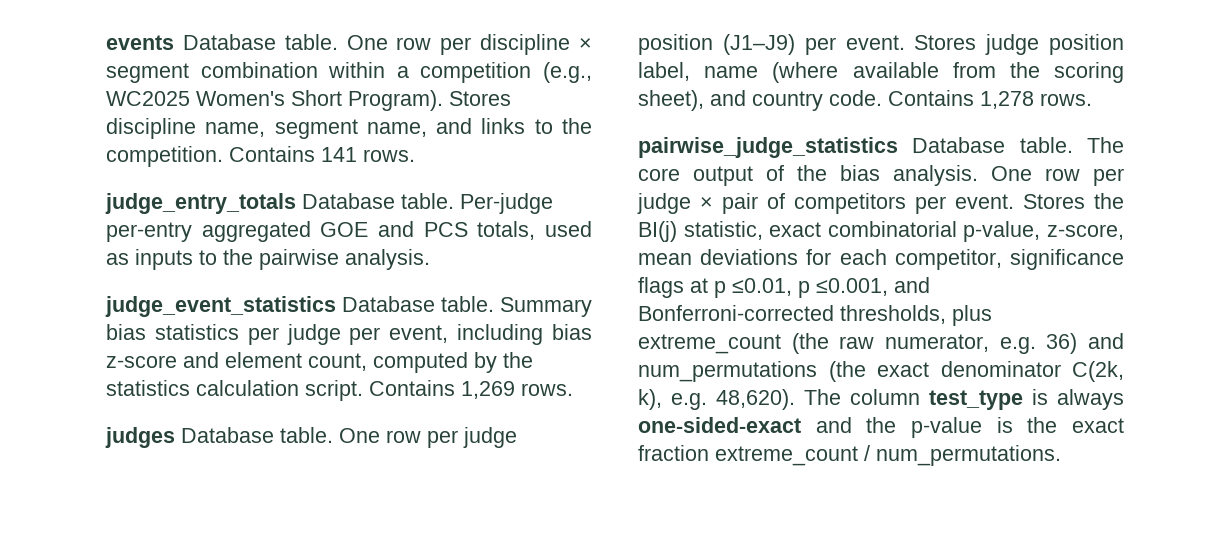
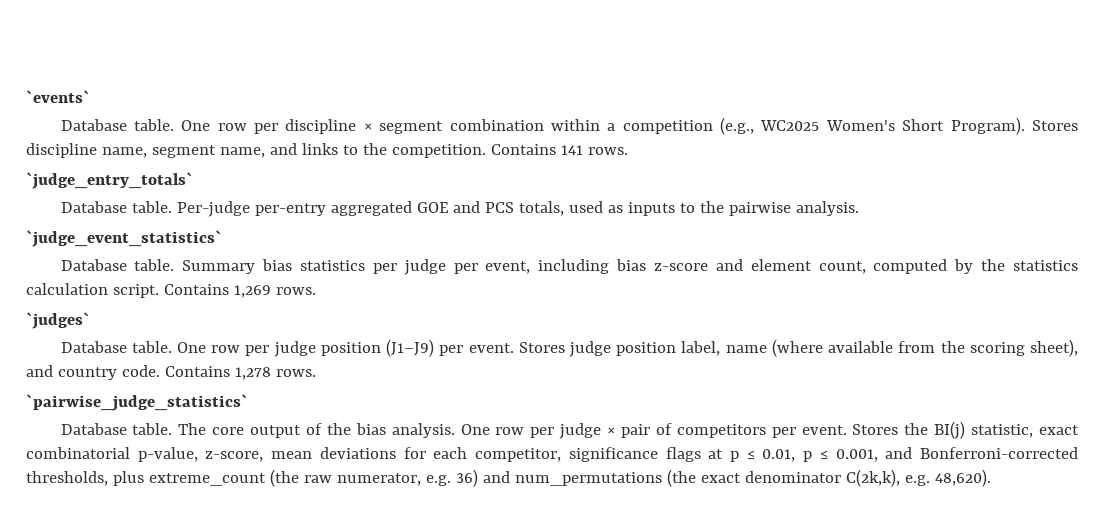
- events Database table.
+ `events`
+ Database table.
- judge_entry_totals Database table.
+ `judge_entry_totals`
+ Database table.
- judge_event_statistics Database table.
+ `judge_event_statistics`
+ Database table.
- judges Database table.
+ `judges`
+ Database table.
- pairwise_judge_statistics Database table.
+ `pairwise_judge_statistics`
+ Database table.
- Stores the BI(j) statistic, exact combinatorial p-value, z-score, mean deviations for each competitor, significance flags at p ≤0.01, p ≤0.001, and Bonferroni-corrected thresholds, plus extreme_count (the raw numerator, e.g. 36) and num_permutations (the exact denominator C(2k, k), e.g. 48,620). The column test_type is always one-sided-exact and the p-value is the exact fraction extreme_count / num_permutations.
+ Stores the BI(j) statistic, exact combinatorial p-value, z-score, mean deviations for each competitor, significance flags at p ≤ 0.01, p ≤ 0.001, and Bonferroni-corrected thresholds, plus extreme_count (the raw numerator, e.g. 36) and num_permutations (the exact denominator C(2k,k), e.g. 48,620).

